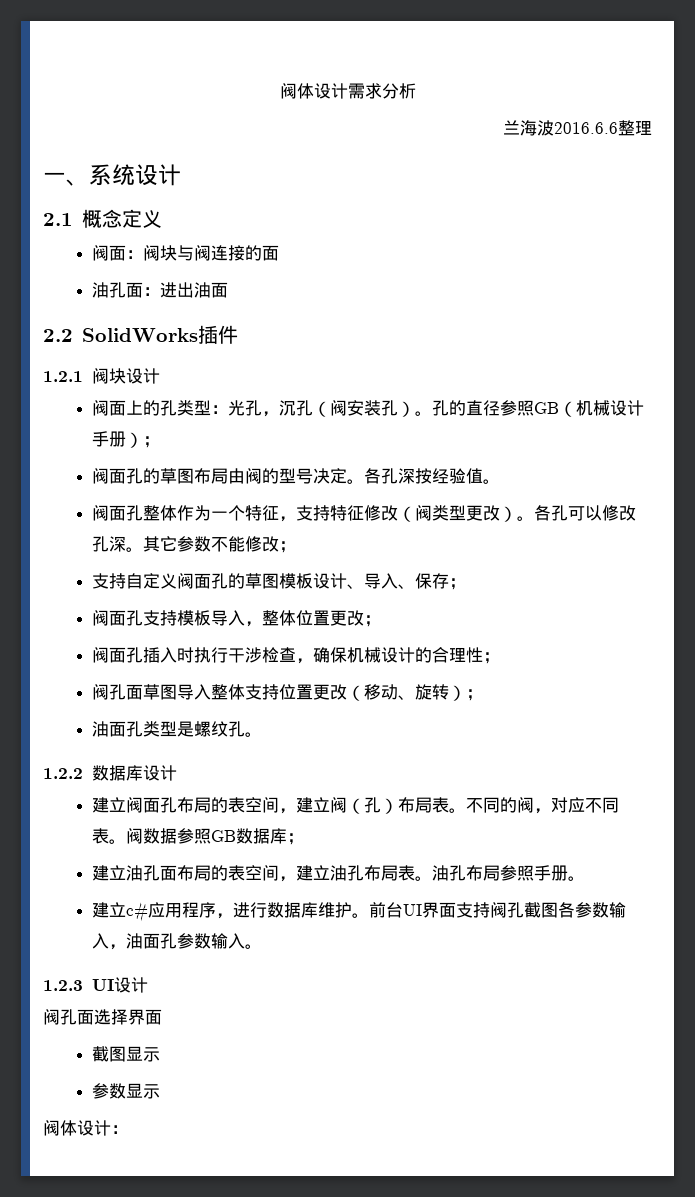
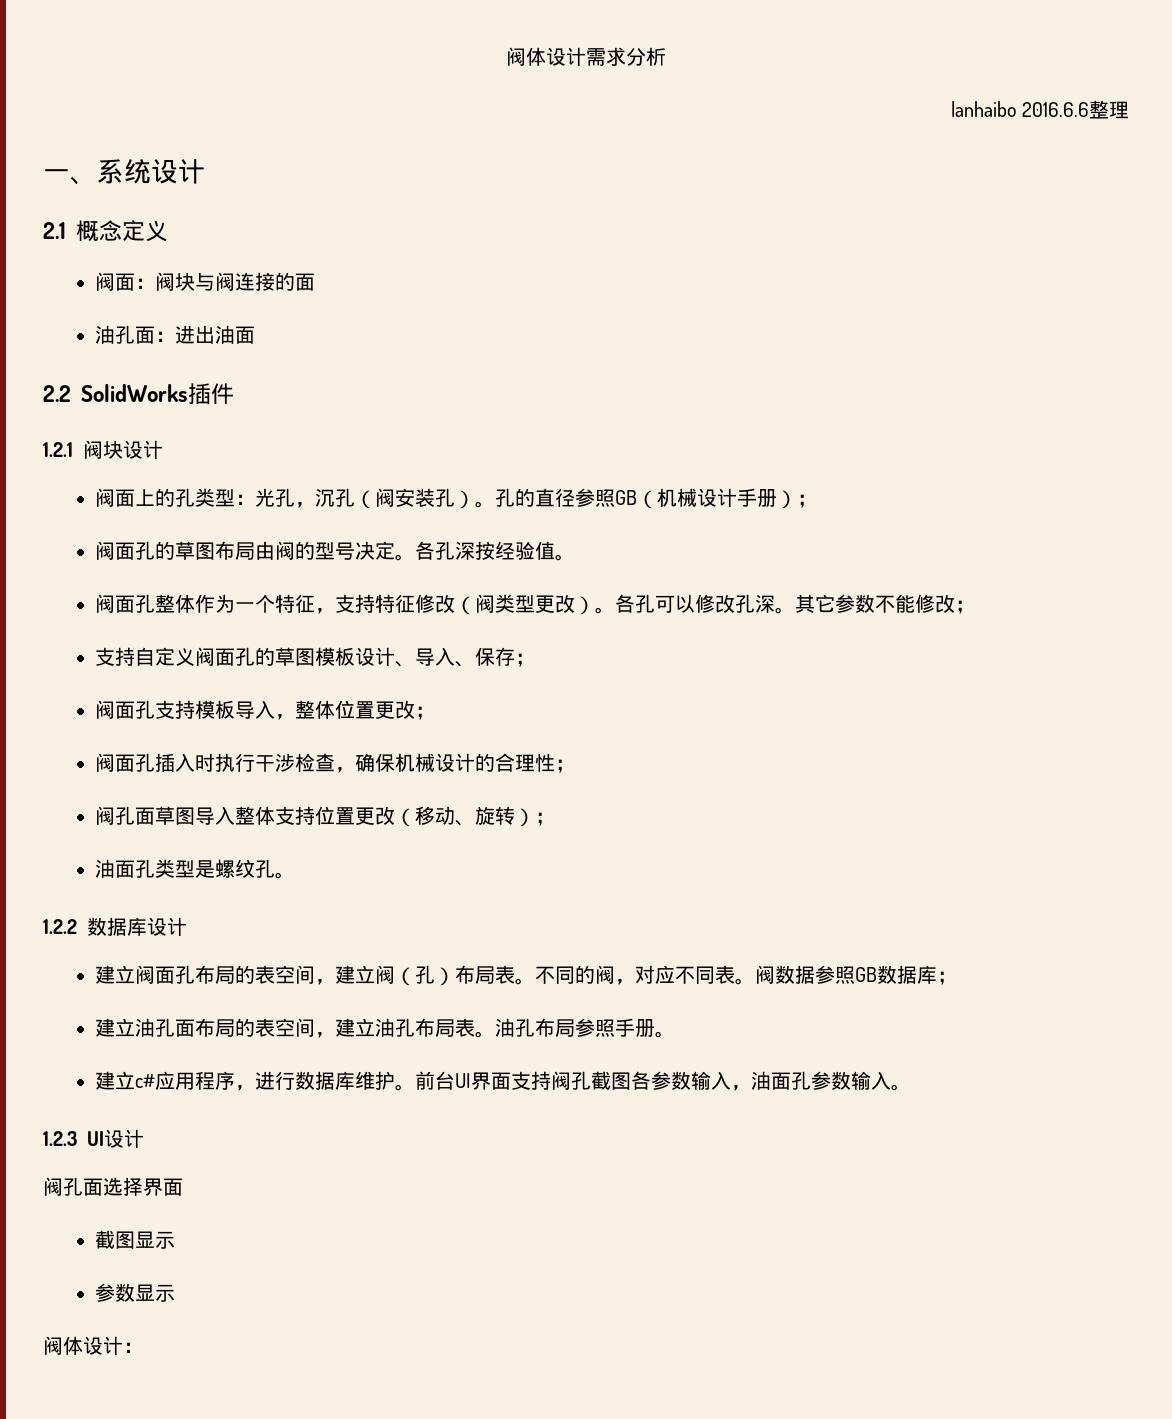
- 兰海波2016.6.6整理
+ lanhaibo 2016.6.6整理

